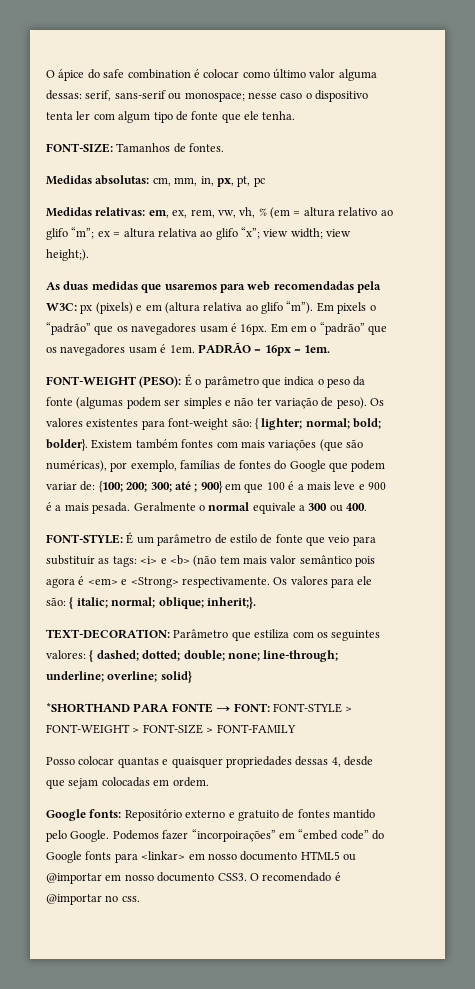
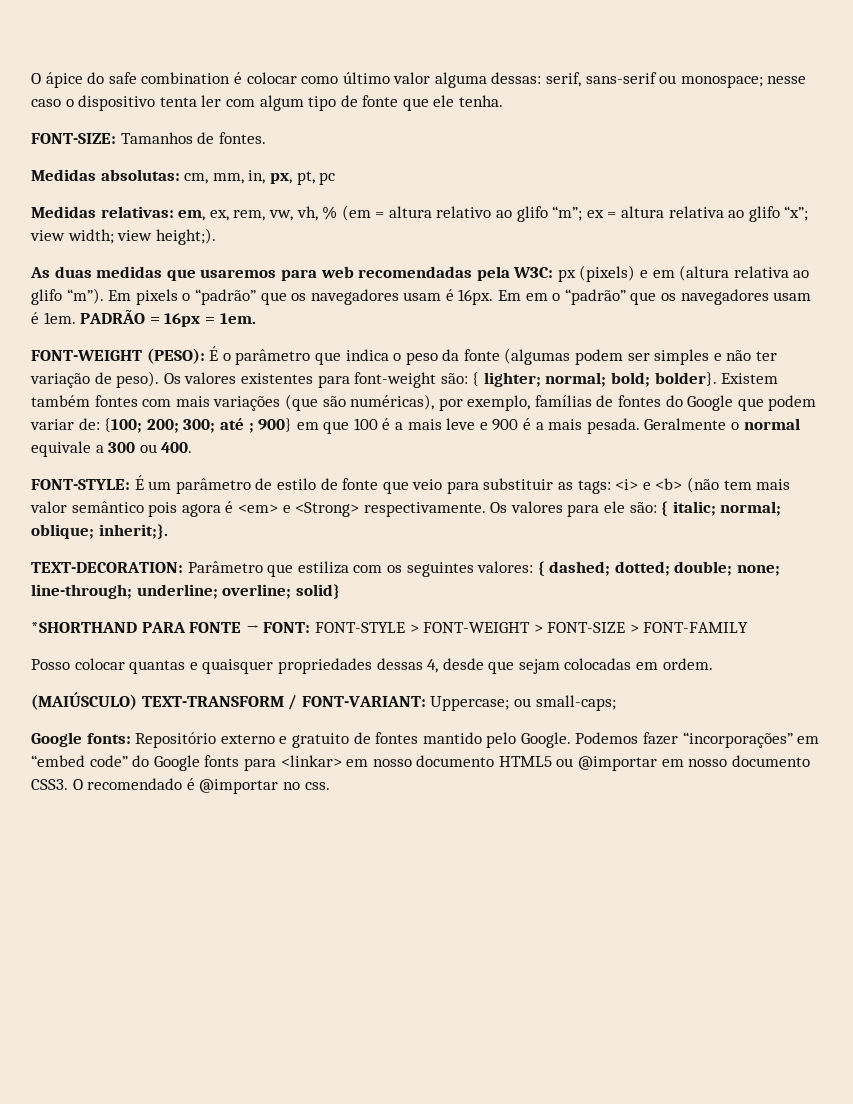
+ (MAIÚSCULO) TEXT-TRANSFORM / FONT-VARIANT: Uppercase; ou small-caps;
- Podemos fazer “incorpoirações” em “embed code” do Google fonts para <linkar> em nosso documento HTML5 ou @importar em nosso documento CSS3.
+ Podemos fazer “incorporações” em “embed code” do Google fonts para <linkar> em nosso documento HTML5 ou @importar em nosso documento CSS3.

